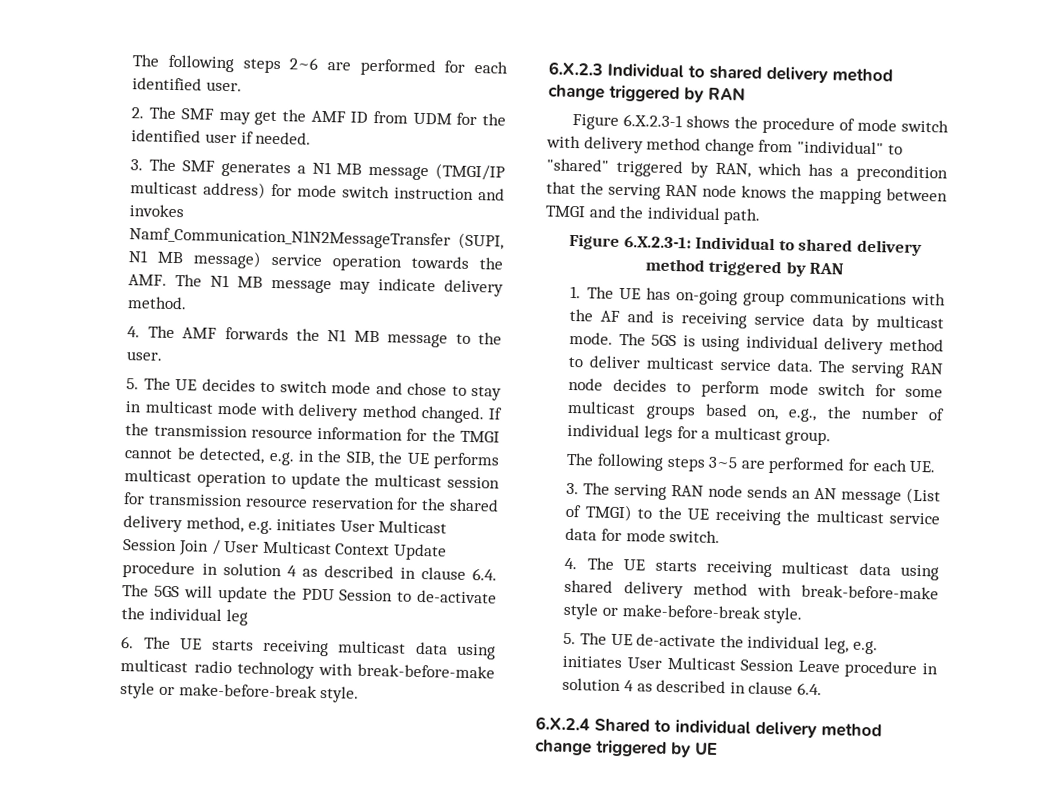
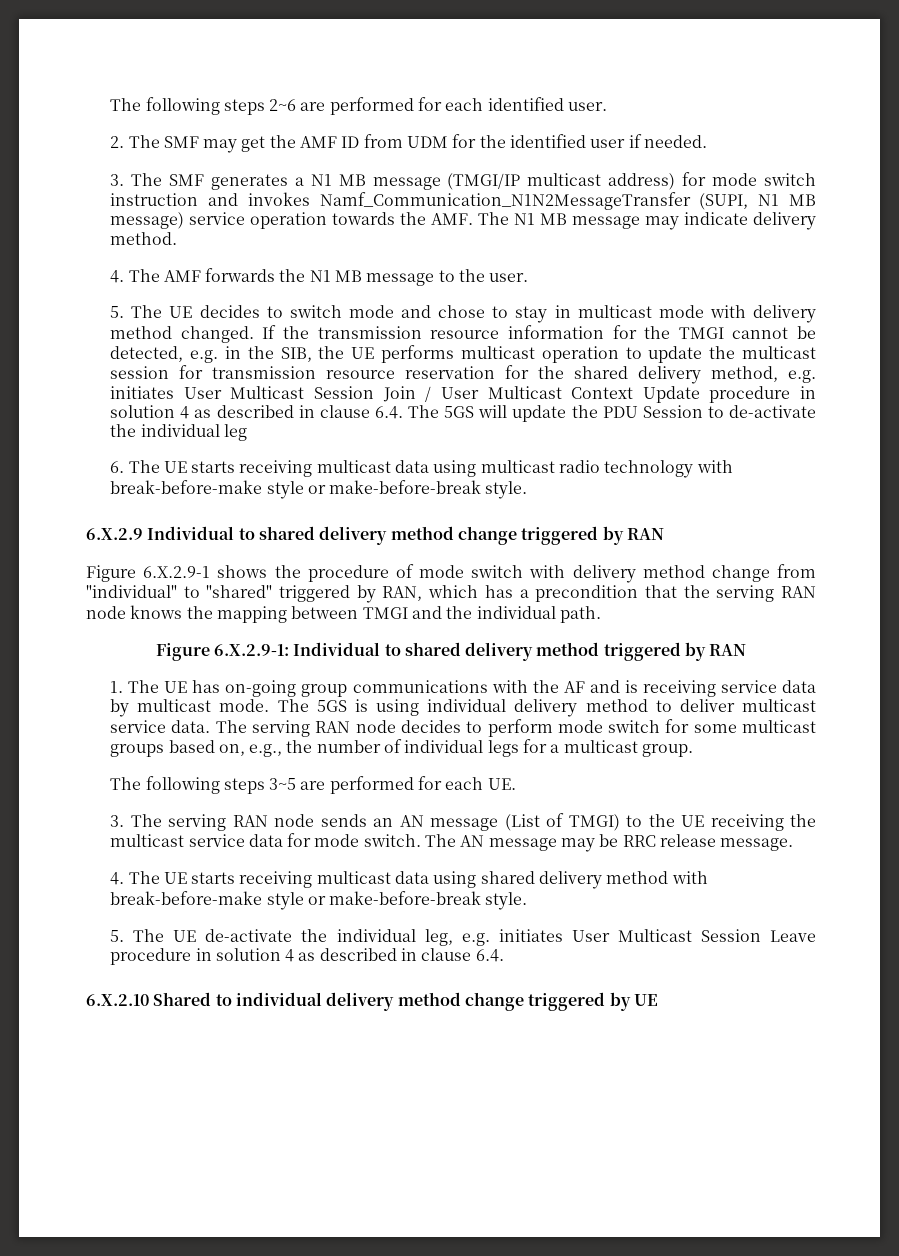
- 6.X.2.3 Individual to shared delivery method change triggered by RAN
+ 6.X.2.9 Individual to shared delivery method change triggered by RAN
- Figure 6.X.2.3-1 shows the procedure of mode switch with delivery method change from "individual" to "shared" triggered by RAN, which has a precondition that the serving RAN node knows the mapping between TMGI and the individual path.
+ Figure 6.X.2.9-1 shows the procedure of mode switch with delivery method change from "individual" to "shared" triggered by RAN, which has a precondition that the serving RAN node knows the mapping between TMGI and the individual path.
- Figure 6.X.2.3-1: Individual to shared delivery method triggered by RAN
+ Figure 6.X.2.9-1: Individual to shared delivery method triggered by RAN
+ The AN message may be RRC release message.
- 6.X.2.4 Shared to individual delivery method change triggered by UE
+ 6.X.2.10 Shared to individual delivery method change triggered by UE

